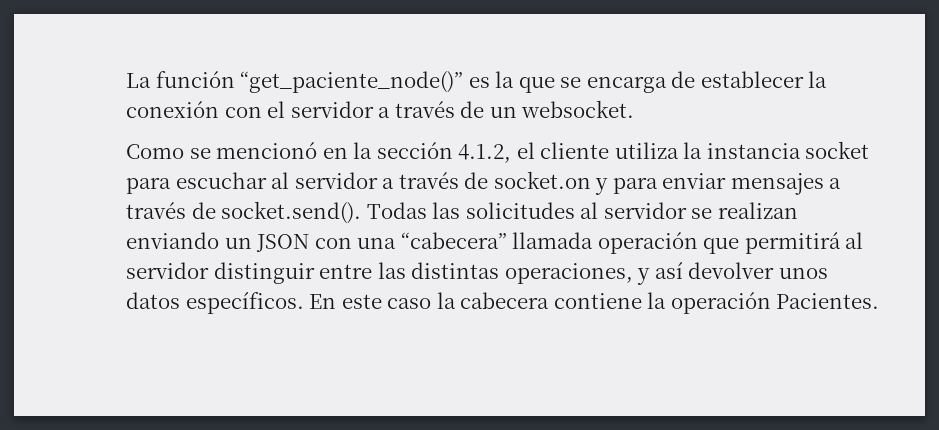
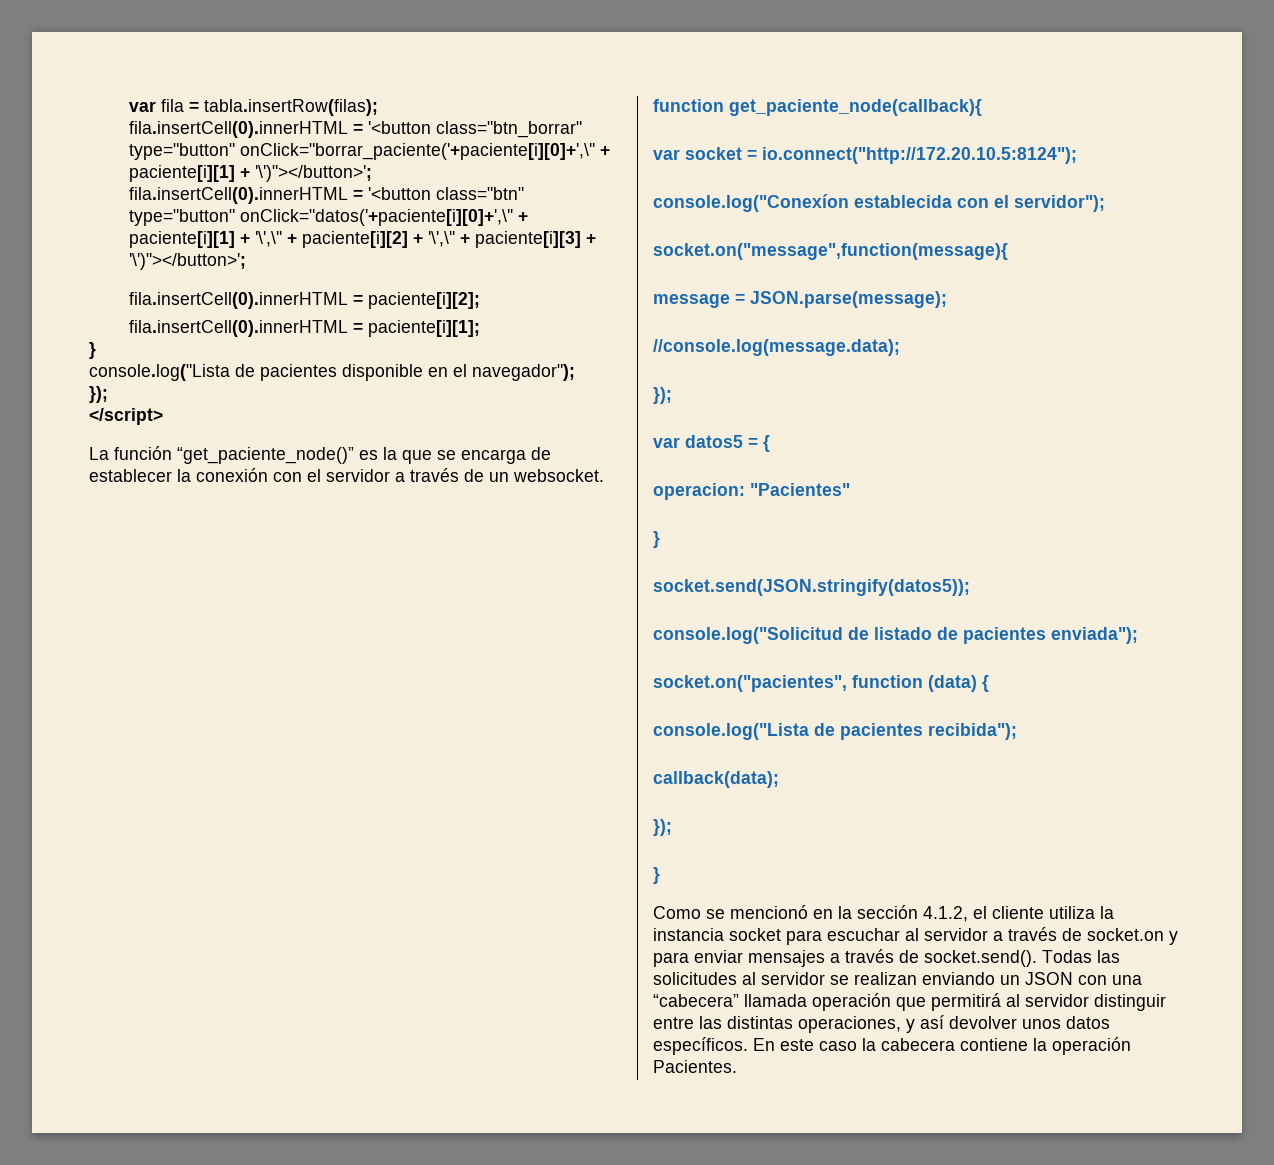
+ var fila = tabla.insertRow(filas);
+ fila.insertCell(0).innerHTML = '<button class="btn_borrar" type="button" onClick="borrar_paciente('+paciente[i][0]+',\'' + paciente[i][1] + '\')"></button>';
+ fila.insertCell(0).innerHTML = '<button class="btn" type="button" onClick="datos('+paciente[i][0]+',\'' + paciente[i][1] + '\',\'' + paciente[i][2] + '\',\'' + paciente[i][3] + '\')"></button>';
+ fila.insertCell(0).innerHTML = paciente[i][2];
+ fila.insertCell(0).innerHTML = paciente[i][1];
+ }
+ console.log("Lista de pacientes disponible en el navegador");
+ });
+ </script>
+ function get_paciente_node(callback){
+ var socket = io.connect("http://172.20.10.5:8124");
+ console.log("Conexíon establecida con el servidor");
+ socket.on("message",function(message){
+ message = JSON.parse(message);
+ //console.log(message.data);
+ });
+ var datos5 = {
+ operacion: "Pacientes"
+ }
+ socket.send(JSON.stringify(datos5));
+ console.log("Solicitud de listado de pacientes enviada");
+ socket.on("pacientes", function (data) {
+ console.log("Lista de pacientes recibida");
+ callback(data);
+ });
+ }

